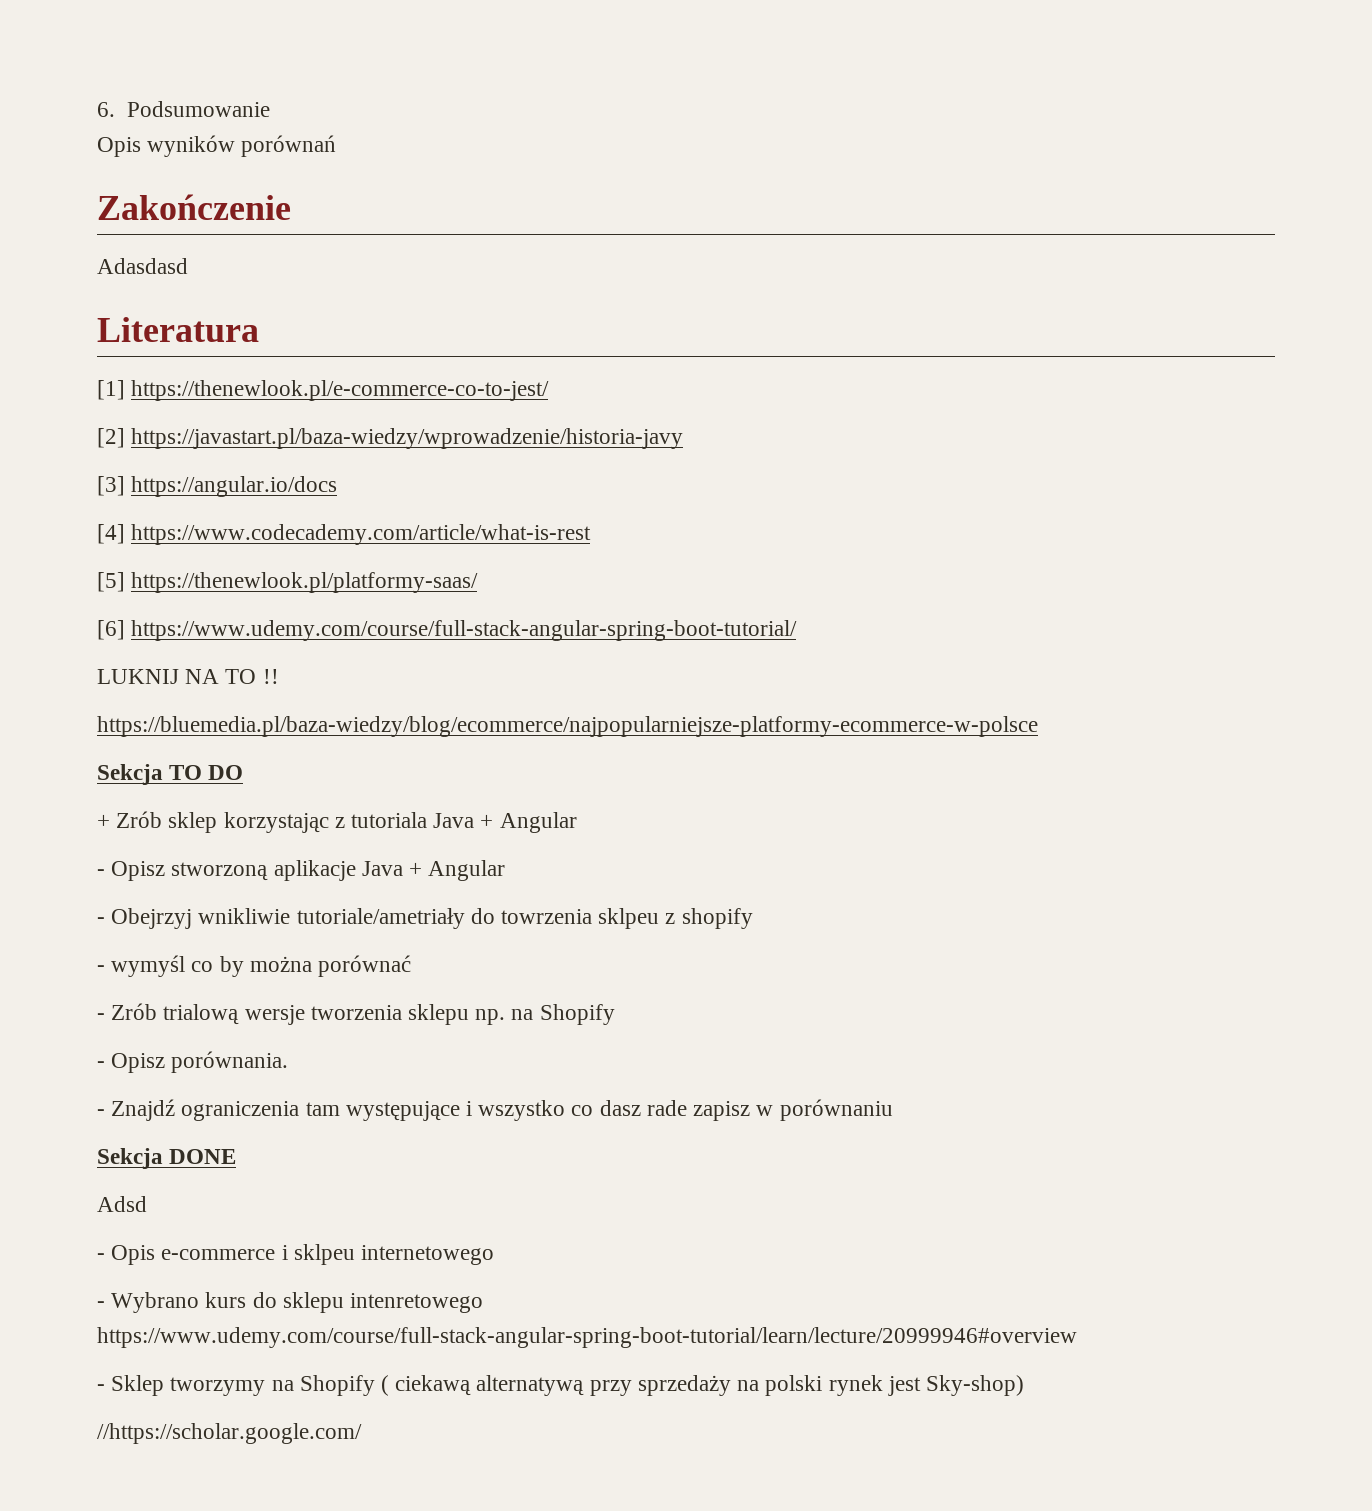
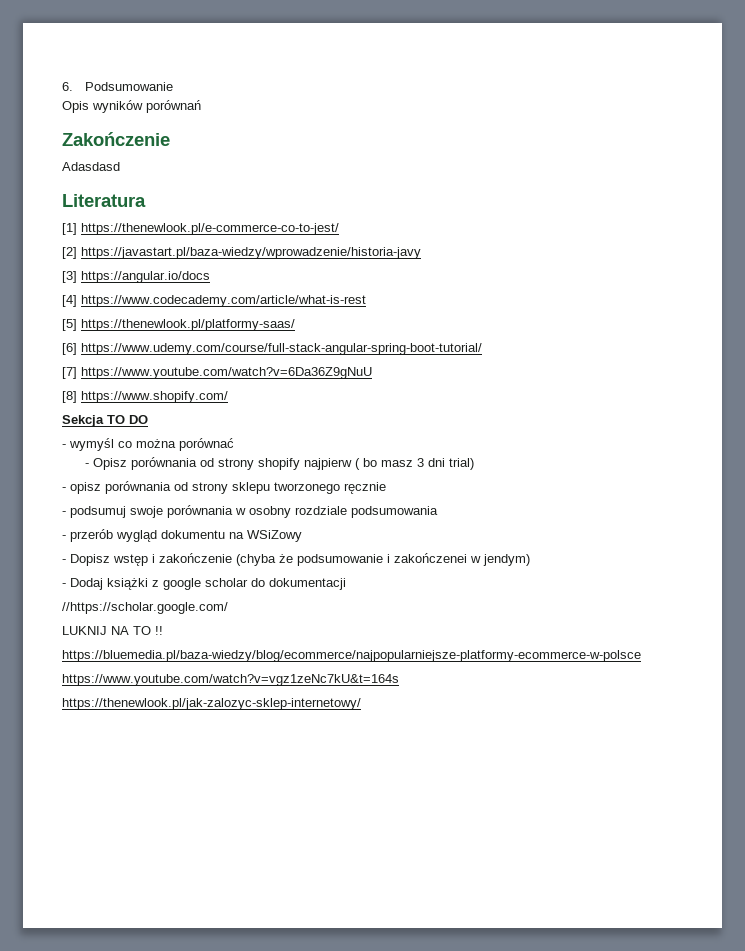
+ [7] https://www.youtube.com/watch?v=6Da36Z9gNuU
+ [8] https://www.shopify.com/
+ Sekcja TO DO
+ - wymyśl co można porównać
+ - Opisz porównania od strony shopify najpierw ( bo masz 3 dni trial)
+ - opisz porównania od strony sklepu tworzonego ręcznie
+ - podsumuj swoje porównania w osobny rozdziale podsumowania
+ - przerób wygląd dokumentu na WSiZowy
+ - Dopisz wstęp i zakończenie (chyba że podsumowanie i zakończenei w jendym)
+ - Dodaj książki z google scholar do dokumentacji
+ //https://scholar.google.com/
- Sekcja TO DO
- + Zrób sklep korzystając z tutoriala Java + Angular
- - Opisz stworzoną aplikacje Java + Angular
- - Obejrzyj wnikliwie tutoriale/ametriały do towrzenia sklpeu z shopify
- - wymyśl co by można porównać
- - Zrób trialową wersje tworzenia sklepu np. na Shopify
- - Opisz porównania.
- - Znajdź ograniczenia tam występujące i wszystko co dasz rade zapisz w porównaniu
- Sekcja DONE
- Adsd
- - Opis e-commerce i sklpeu internetowego
- - Wybrano kurs do sklepu intenretowego https://www.udemy.com/course/full-stack-angular-spring-boot-tutorial/learn/lecture/20999946#overview
- - Sklep tworzymy na Shopify ( ciekawą alternatywą przy sprzedaży na polski rynek jest Sky-shop)
- //https://scholar.google.com/
+ https://www.youtube.com/watch?v=vgz1zeNc7kU&t=164s
+ https://thenewlook.pl/jak-zalozyc-sklep-internetowy/

